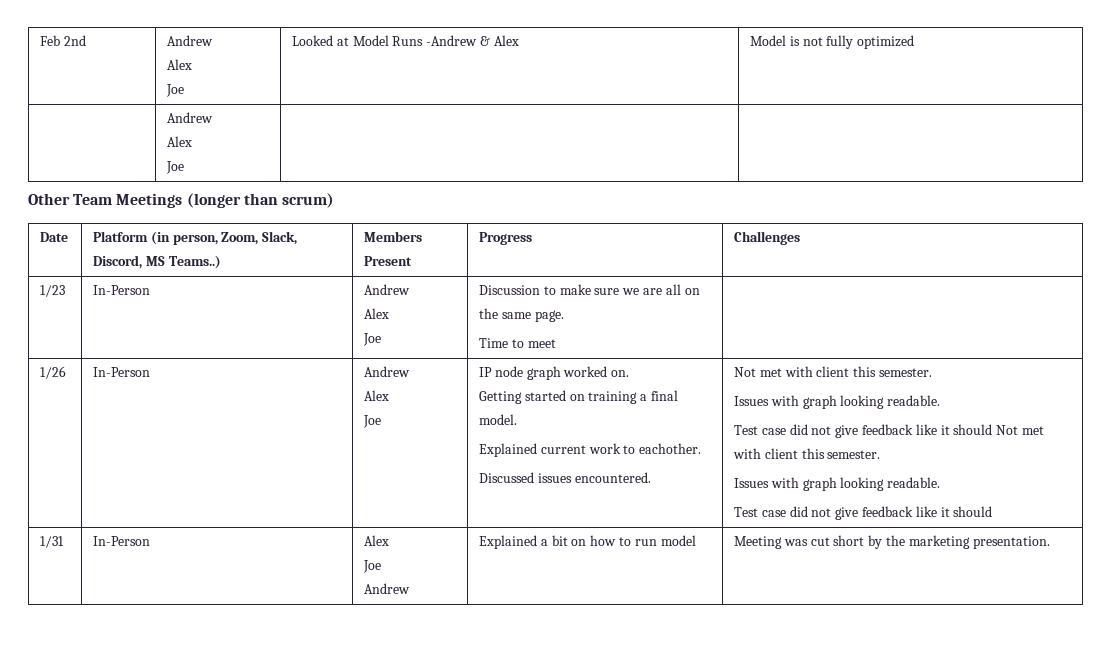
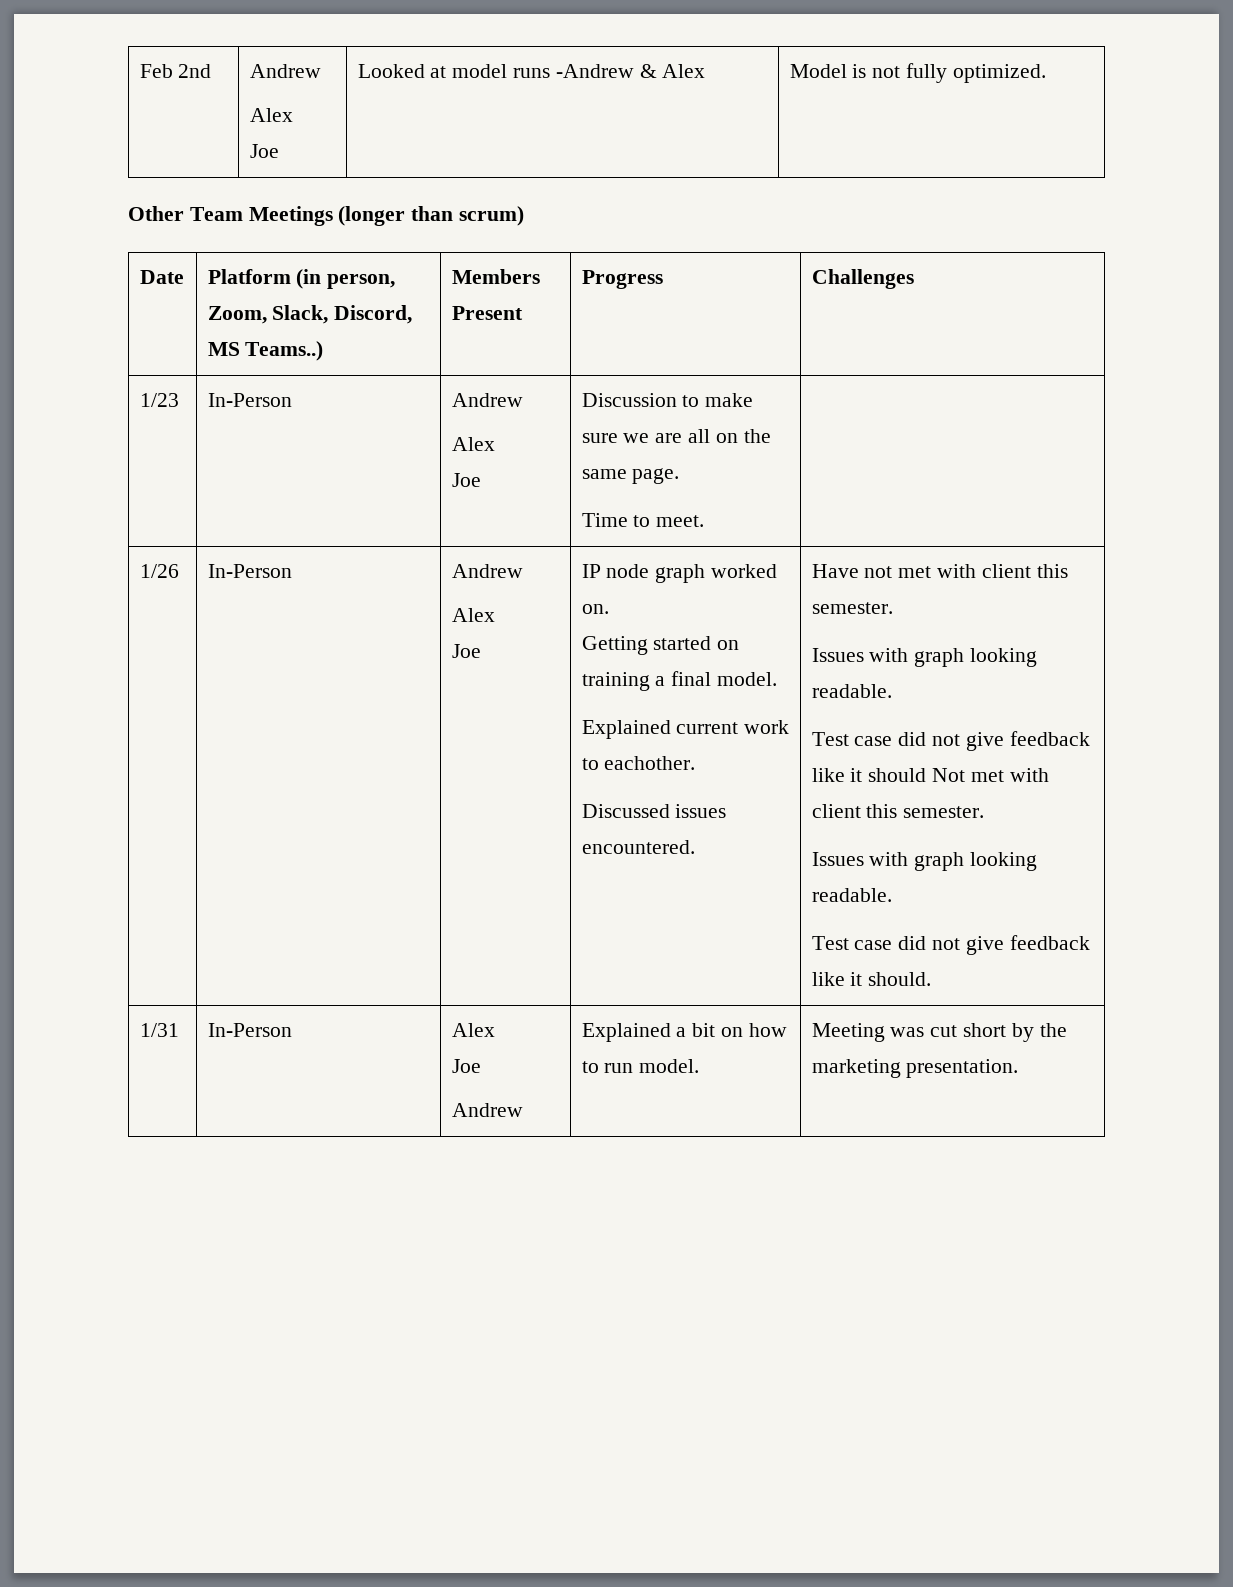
  Feb 2nd | Andrew
  Alex
- Joe | Looked at Model Runs -Andrew & Alex | Model is not fully optimized
- | Andrew
- Alex
- Joe | |
+ Joe | Looked at model runs -Andrew & Alex | Model is not fully optimized.
  1/23 | In-Person | Andrew
  Alex
  Joe | Discussion to make sure we are all on the same page.
- Time to meet |
+ Time to meet. |
- Discussed issues encountered. | Not met with client this semester.
+ Discussed issues encountered. | Have not met with client this semester.
  Test case did not give feedback like it should Not met with client this semester.
  Issues with graph looking readable.
- Test case did not give feedback like it should
+ Test case did not give feedback like it should.
  1/31 | In-Person | Alex
  Joe
- Andrew | Explained a bit on how to run model | Meeting was cut short by the marketing presentation.
+ Andrew | Explained a bit on how to run model. | Meeting was cut short by the marketing presentation.

